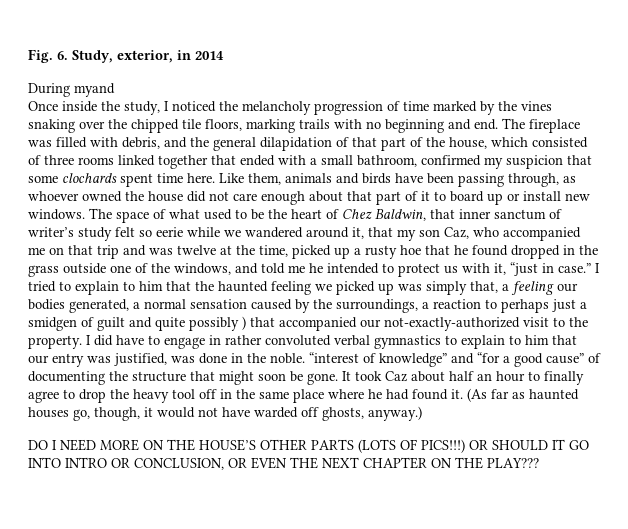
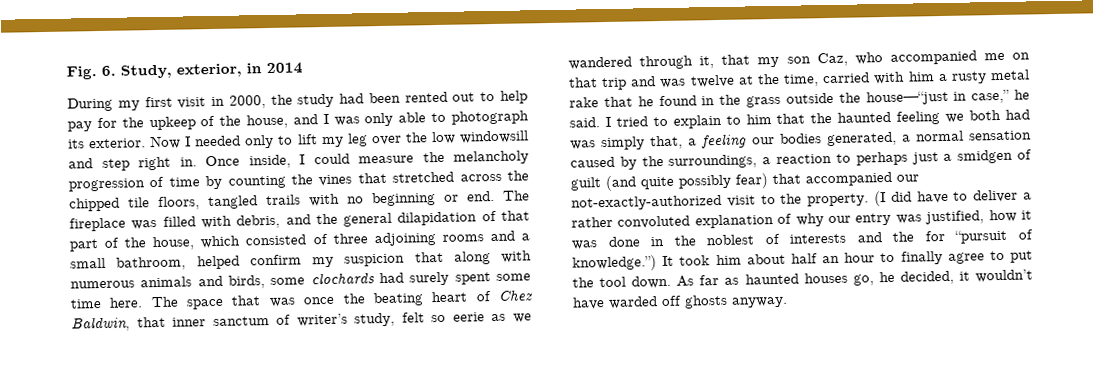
- During myand
- Once inside the study, I noticed the melancholy progression of time marked by the vines snaking over the chipped tile floors, marking trails with no beginning and end.
+ During my first visit in 2000, the study had been rented out to help pay for the upkeep of the house, and I was only able to photograph its exterior. Now I needed only to lift my leg over the low windowsill and step right in. Once inside, I could measure the melancholy progression of time by counting the vines that stretched across the chipped tile floors, tangled trails with no beginning or end.
- The fireplace was filled with debris, and the general dilapidation of that part of the house, which consisted of three rooms linked together that ended with a small bathroom, confirmed my suspicion that some clochards spent time here. Like them, animals and birds have been passing through, as whoever owned the house did not care enough about that part of it to board up or install new windows. The space of what used to be the heart of Chez Baldwin, that inner sanctum of writer’s study felt so eerie while we wandered around it, that my son Caz, who accompanied me on that trip and was twelve at the time, picked up a rusty hoe that he found dropped in the grass outside one of the windows, and told me he intended to protect us with it, “just in case.”
+ The fireplace was filled with debris, and the general dilapidation of that part of the house, which consisted of three adjoining rooms and a small bathroom, helped confirm my suspicion that along with numerous animals and birds, some clochards had surely spent some time here. The space that was once the beating heart of Chez Baldwin, that inner sanctum of writer’s study, felt so eerie as we wandered through it, that my son Caz, who accompanied me on that trip and was twelve at the time, carried with him a rusty metal rake that he found in the grass outside the house—“just in case,” he said.
- I tried to explain to him that the haunted feeling we picked up was simply that, a feeling our bodies generated, a normal sensation caused by the surroundings, a reaction to perhaps just a smidgen of guilt and quite possibly ) that accompanied our not-exactly-authorized visit to the property.
+ I tried to explain to him that the haunted feeling we both had was simply that, a feeling our bodies generated, a normal sensation caused by the surroundings, a reaction to perhaps just a smidgen of guilt (and quite possibly fear) that accompanied our not-exactly-authorized visit to the property.
- I did have to engage in rather convoluted verbal gymnastics to explain to him that our entry was justified, was done in the noble. “interest of knowledge” and “for a good cause” of documenting the structure that might soon be gone.
+ (I did have to deliver a rather convoluted explanation of why our entry was justified, how it was done in the noblest of interests and the for “pursuit of knowledge.”)
- It took Caz about half an hour to finally agree to drop the heavy tool off in the same place where he had found it. (As far as haunted houses go, though, it would not have warded off ghosts, anyway.)
- DO I NEED MORE ON THE HOUSE’S OTHER PARTS (LOTS OF PICS!!!) OR SHOULD IT GO INTO INTRO OR CONCLUSION, OR EVEN THE NEXT CHAPTER ON THE PLAY???
+ It took him about half an hour to finally agree to put the tool down. As far as haunted houses go, he decided, it wouldn’t have warded off ghosts anyway.

